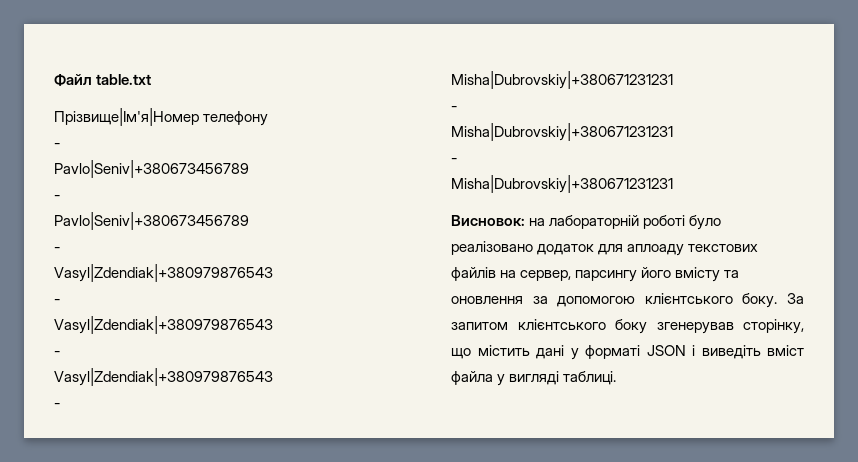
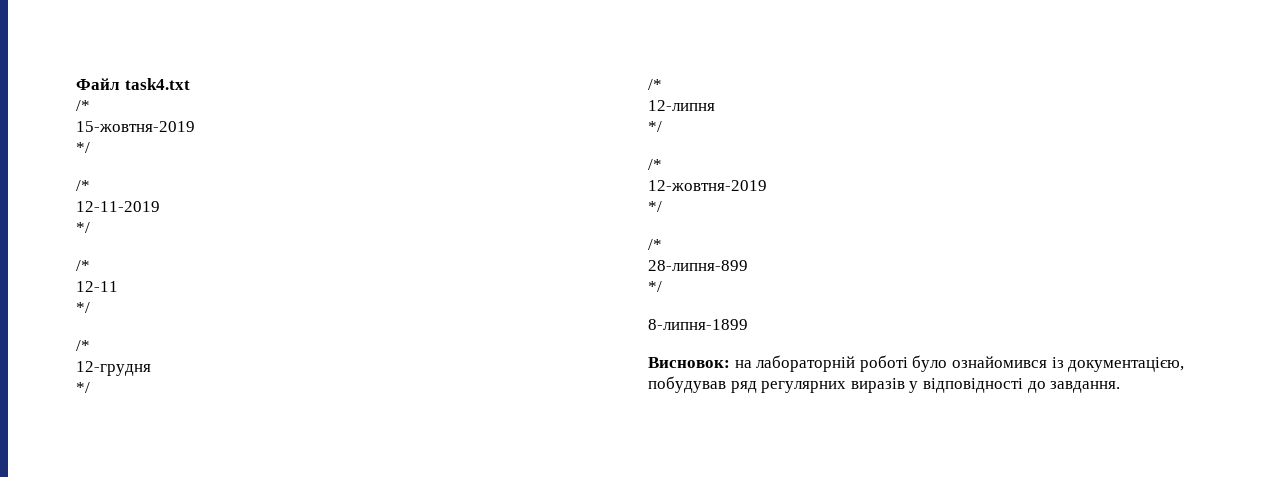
- Файл table.txt
- Прізвище|Ім'я|Номер телефону
- -
- Pavlo|Seniv|+380673456789
- -
- Pavlo|Seniv|+380673456789
- -
- Vasyl|Zdendiak|+380979876543
- -
- Vasyl|Zdendiak|+380979876543
- -
- Vasyl|Zdendiak|+380979876543
- -
- Misha|Dubrovskiy|+380671231231
- -
- Misha|Dubrovskiy|+380671231231
- -
- Misha|Dubrovskiy|+380671231231
+ Файл task4.txt
+ /*
+ 15-жовтня-2019
+ */
+ /*
+ 12-11-2019
+ */
+ /*
+ 12-11
+ */
+ /*
+ 12-грудня
+ */
+ /*
+ 12-липня
+ */
+ /*
+ 12-жовтня-2019
+ */
+ /*
+ 28-липня-899
+ */
+ 8-липня-1899
- Висновок: на лабораторній роботі було реалізовано додаток для аплоаду текстових файлів на сервер, парсингу його вмісту та оновлення за допомогою клієнтського боку. За запитом клієнтського боку згенерував сторінку, що містить дані у форматі JSON і виведіть вміст файла у вигляді таблиці.
+ Висновок: на лабораторній роботі було ознайомився із документацією, побудував ряд регулярних виразів у відповідності до завдання.

